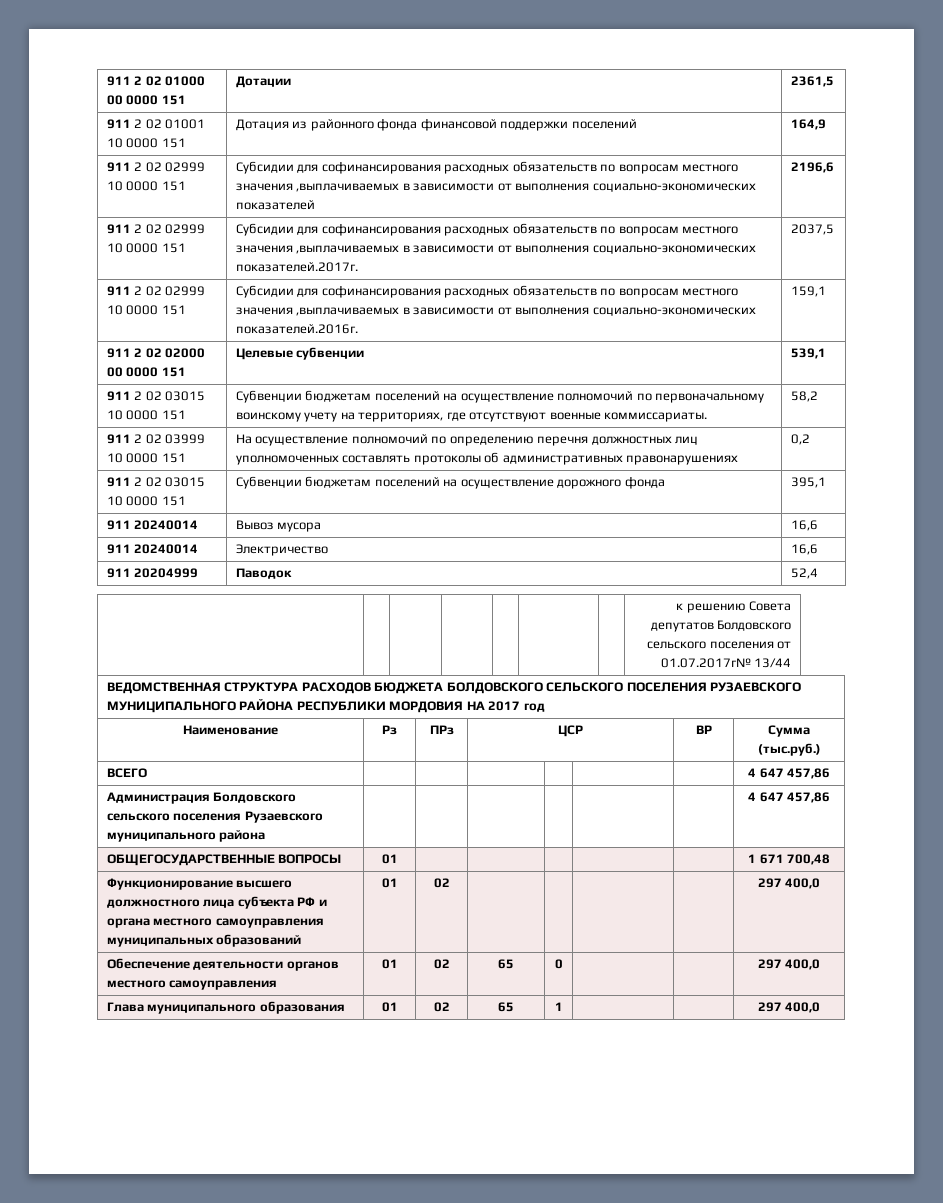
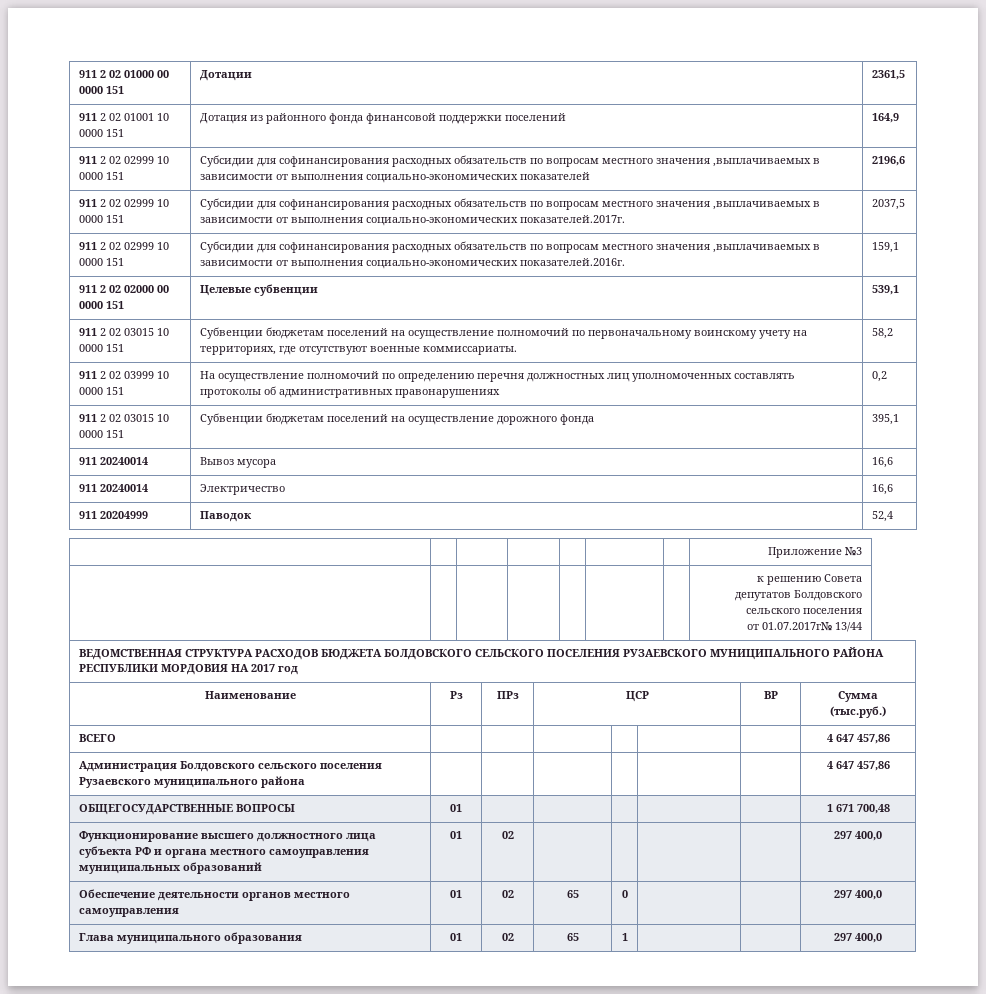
+ | | | | | | | Приложение №3
- | | | | | | | к решению Совета депутатов Болдовского сельского поселения от 01.07.2017г№ 13/44
+ | | | | | | | к решению Совета депутатов Болдовского сельского поселения
+ от 01.07.2017г№ 13/44

